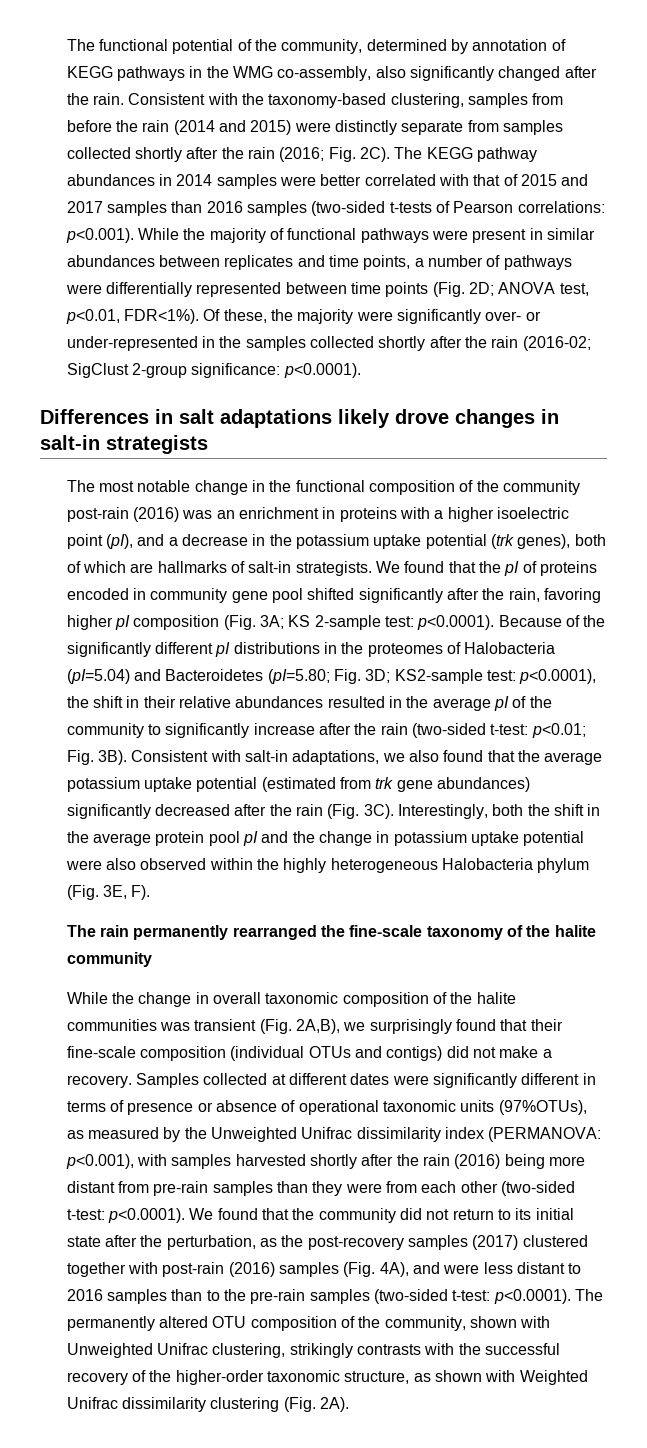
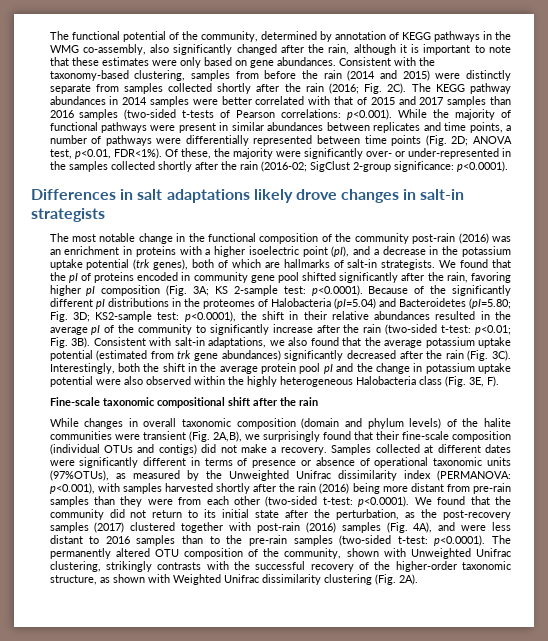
- The functional potential of the community, determined by annotation of KEGG pathways in the WMG co-assembly, also significantly changed after the rain.
+ The functional potential of the community, determined by annotation of KEGG pathways in the WMG co-assembly, also significantly changed after the rain, although it is important to note that these estimates were only based on gene abundances.
- Interestingly, both the shift in the average protein pool pI and the change in potassium uptake potential were also observed within the highly heterogeneous Halobacteria phylum (Fig. 3E, F).
+ Interestingly, both the shift in the average protein pool pI and the change in potassium uptake potential were also observed within the highly heterogeneous Halobacteria class (Fig. 3E, F).
- The rain permanently rearranged the fine-scale taxonomy of the halite community
- While the change in overall taxonomic composition of the halite communities was transient (Fig. 2A,B), we surprisingly found that their fine-scale composition (individual OTUs and contigs) did not make a recovery.
+ Fine-scale taxonomic compositional shift after the rain
+ While changes in overall taxonomic composition (domain and phylum levels) of the halite communities were transient (Fig. 2A,B), we surprisingly found that their fine-scale composition (individual OTUs and contigs) did not make a recovery.

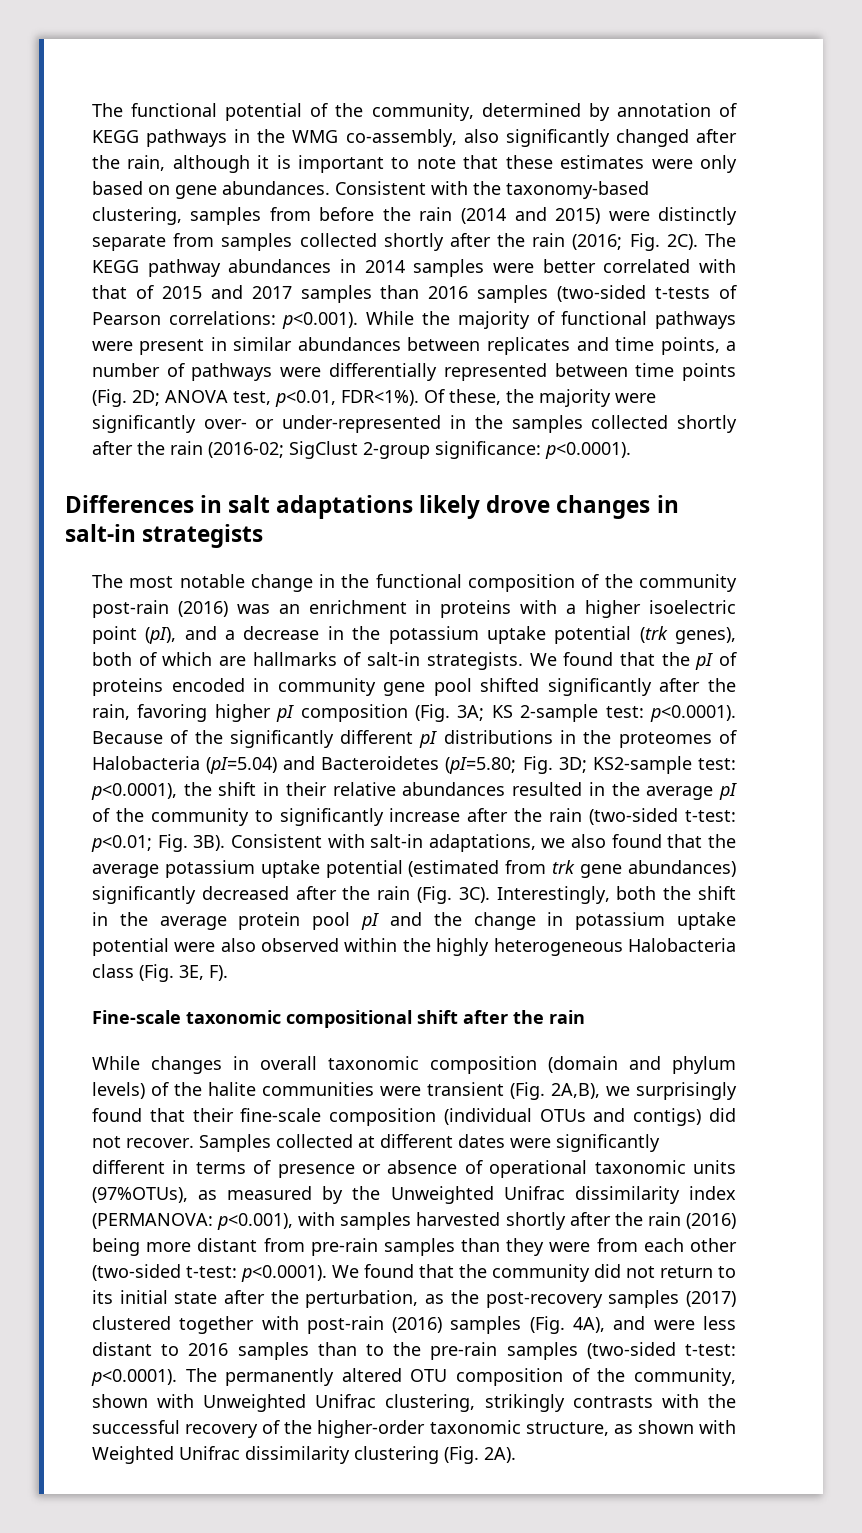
- While changes in overall taxonomic composition (domain and phylum levels) of the halite communities were transient (Fig. 2A,B), we surprisingly found that their fine-scale composition (individual OTUs and contigs) did not make a recovery.
+ While changes in overall taxonomic composition (domain and phylum levels) of the halite communities were transient (Fig. 2A,B), we surprisingly found that their fine-scale composition (individual OTUs and contigs) did not recover.

